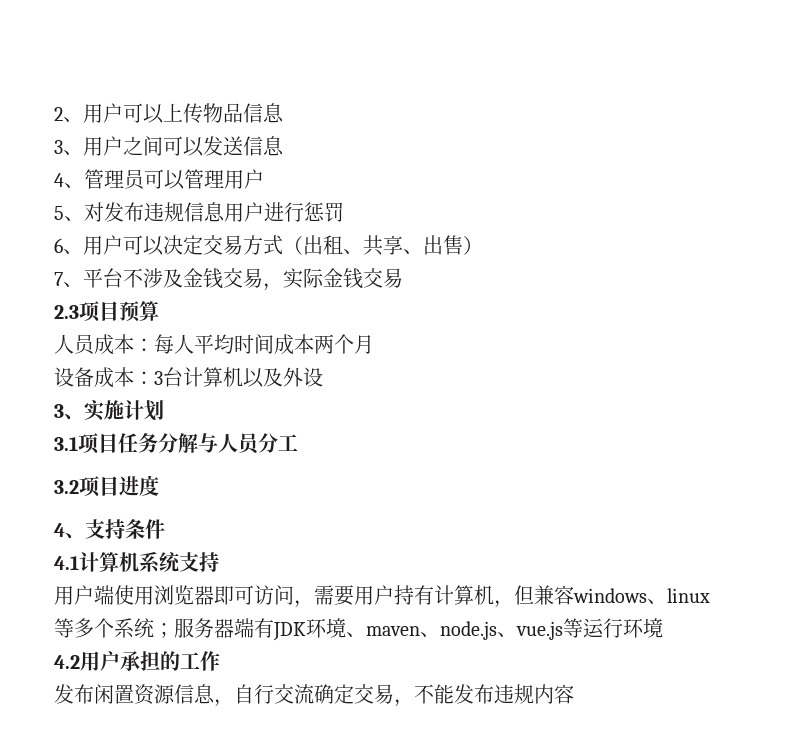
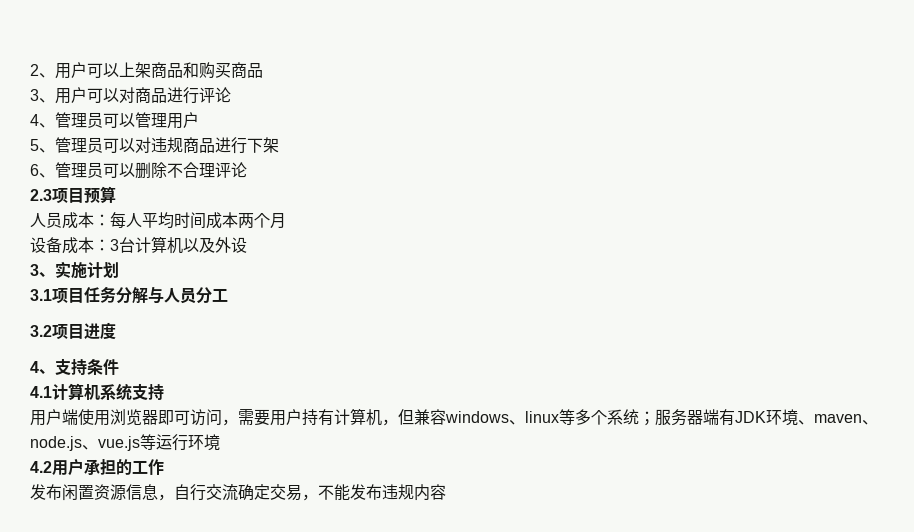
- 2、用户可以上传物品信息
+ 2、用户可以上架商品和购买商品
- 3、用户之间可以发送信息
+ 3、用户可以对商品进行评论
- 5、对发布违规信息用户进行惩罚
- 6、用户可以决定交易方式（出租、共享、出售）
- 7、平台不涉及金钱交易，实际金钱交易
+ 5、管理员可以对违规商品进行下架
+ 6、管理员可以删除不合理评论

